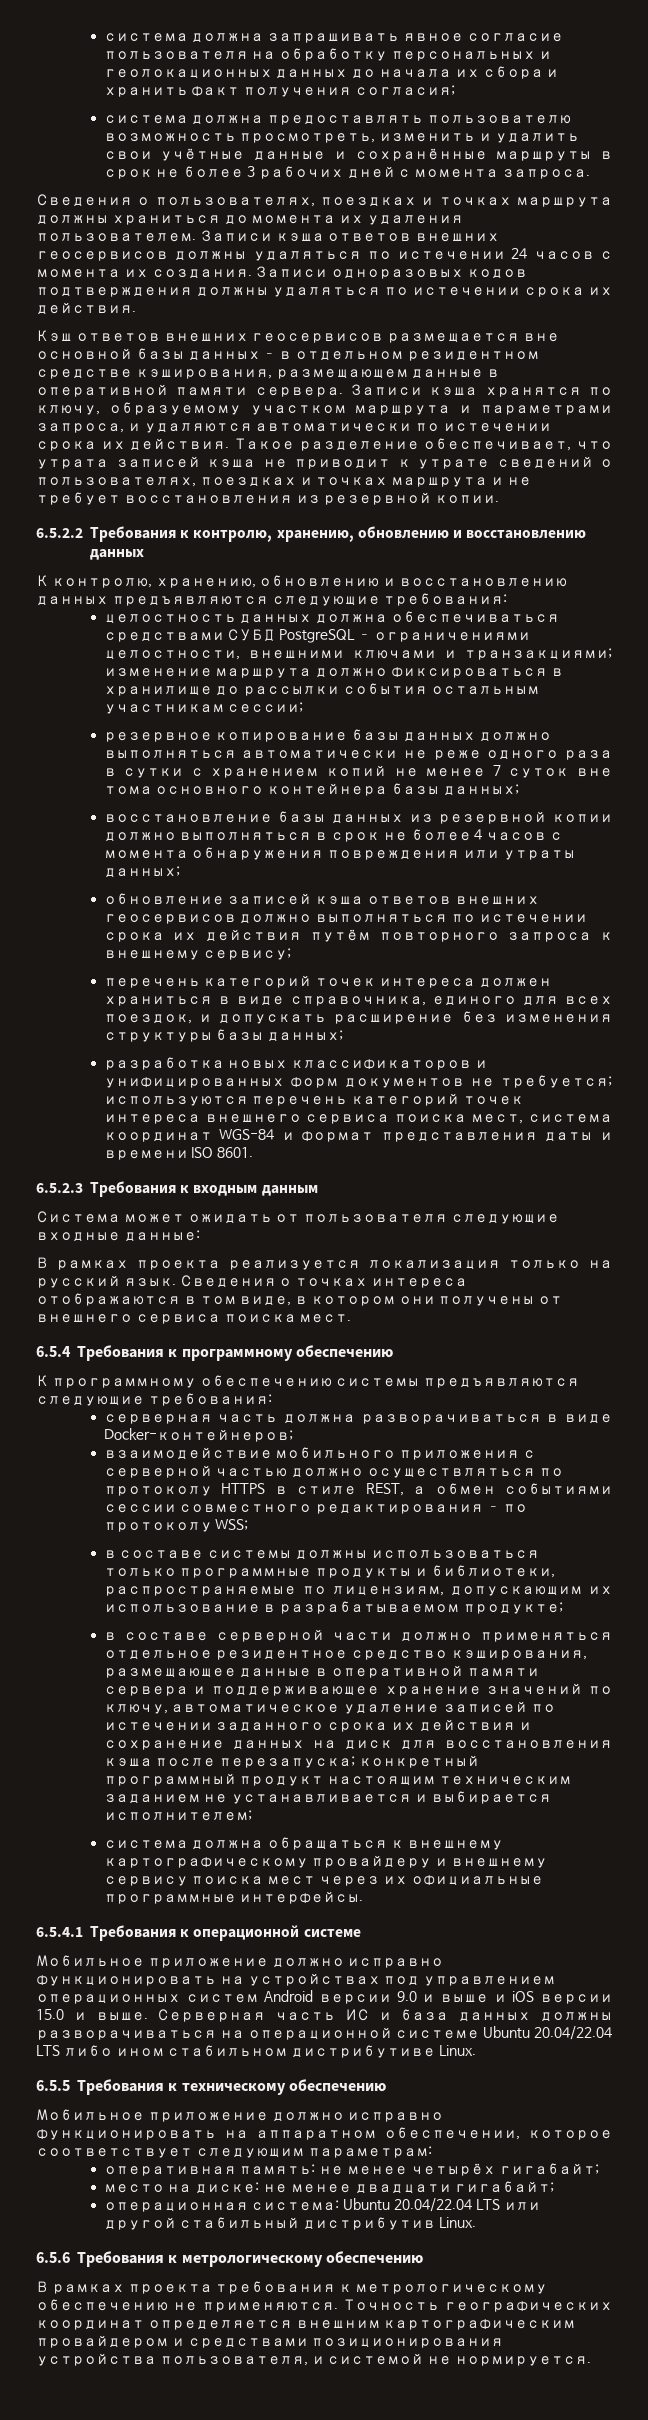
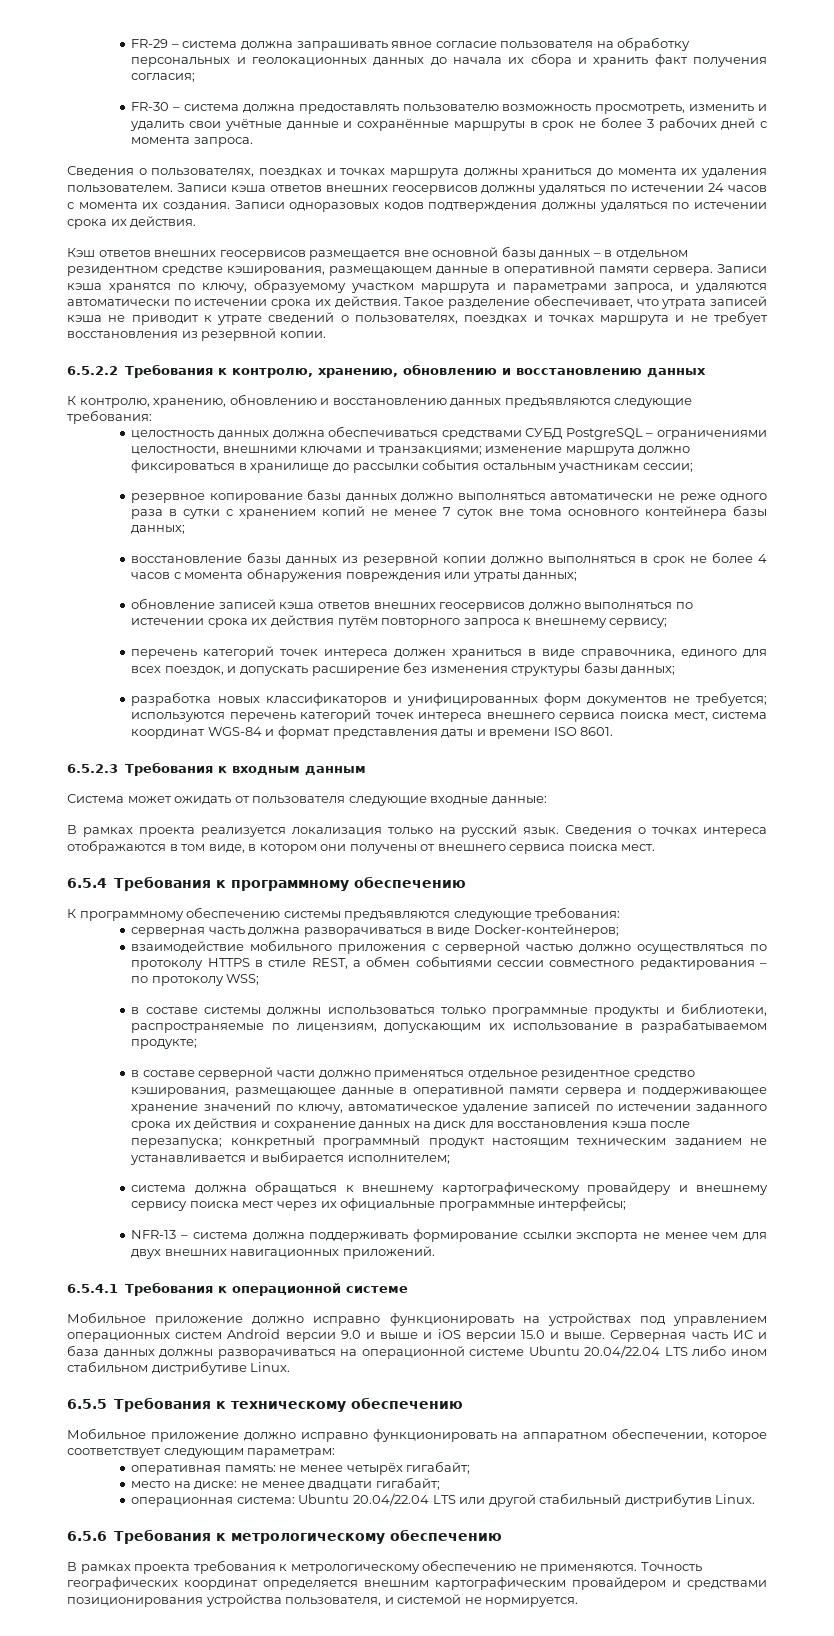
- система должна запрашивать явное согласие пользователя на обработку персональных и геолокационных данных до начала их сбора и хранить факт получения согласия;
+ FR-29 – система должна запрашивать явное согласие пользователя на обработку персональных и геолокационных данных до начала их сбора и хранить факт получения согласия;
- система должна предоставлять пользователю возможность просмотреть, изменить и удалить свои учётные данные и сохранённые маршруты в срок не более 3 рабочих дней с момента запроса.
+ FR-30 – система должна предоставлять пользователю возможность просмотреть, изменить и удалить свои учётные данные и сохранённые маршруты в срок не более 3 рабочих дней с момента запроса.
- система должна обращаться к внешнему картографическому провайдеру и внешнему сервису поиска мест через их официальные программные интерфейсы.
+ система должна обращаться к внешнему картографическому провайдеру и внешнему сервису поиска мест через их официальные программные интерфейсы;
+ NFR-13 – система должна поддерживать формирование ссылки экспорта не менее чем для двух внешних навигационных приложений.

